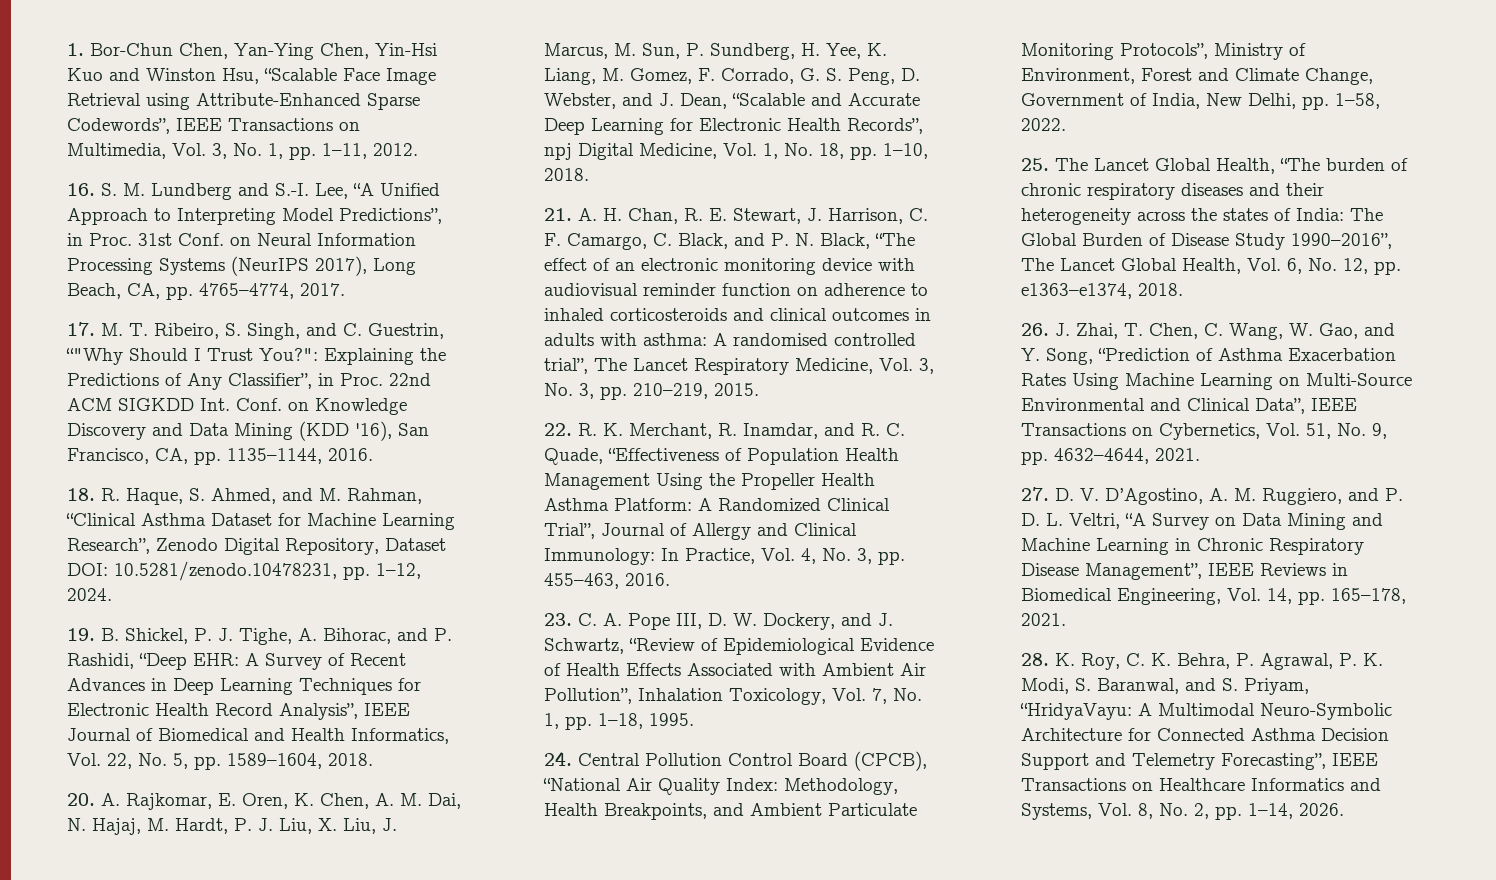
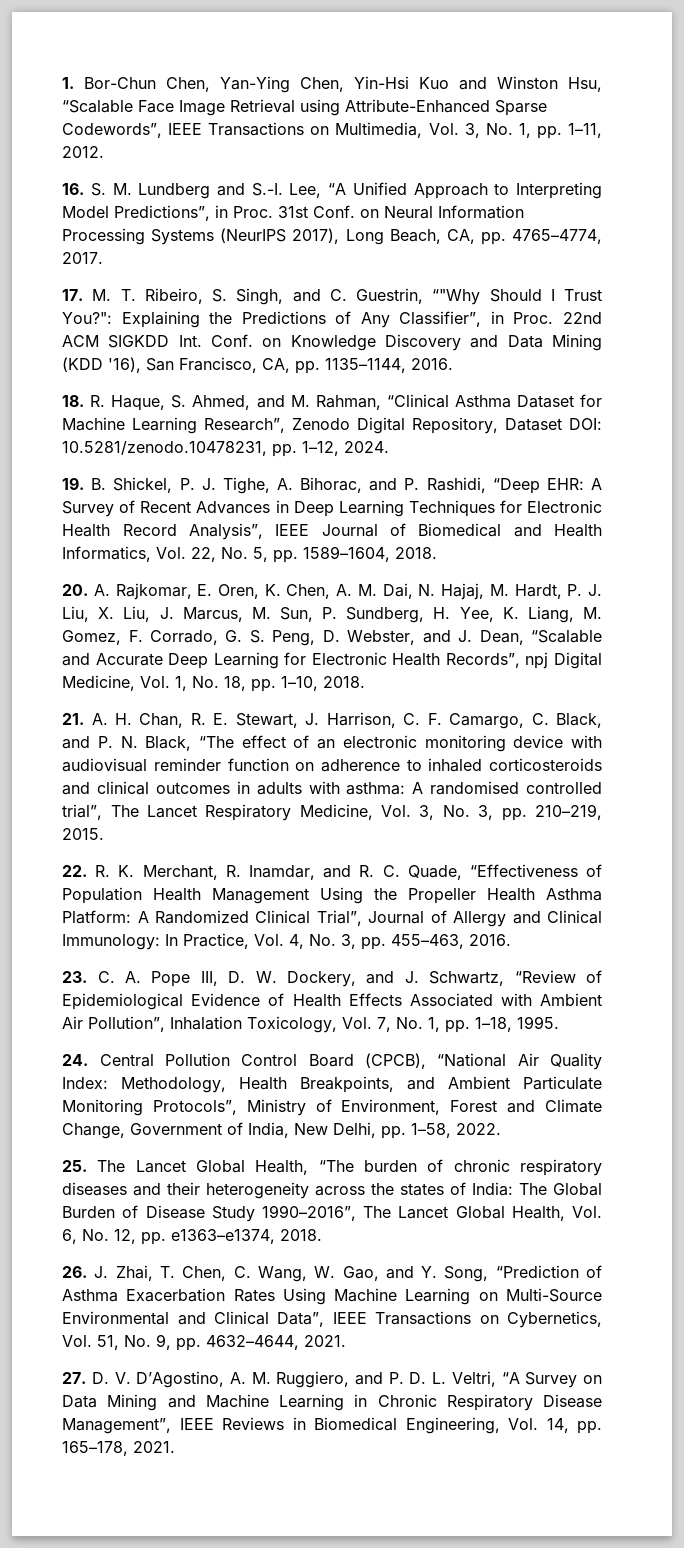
- 28. K. Roy, C. K. Behra, P. Agrawal, P. K. Modi, S. Baranwal, and S. Priyam, “HridyaVayu: A Multimodal Neuro-Symbolic Architecture for Connected Asthma Decision Support and Telemetry Forecasting”, IEEE Transactions on Healthcare Informatics and Systems, Vol. 8, No. 2, pp. 1–14, 2026.

